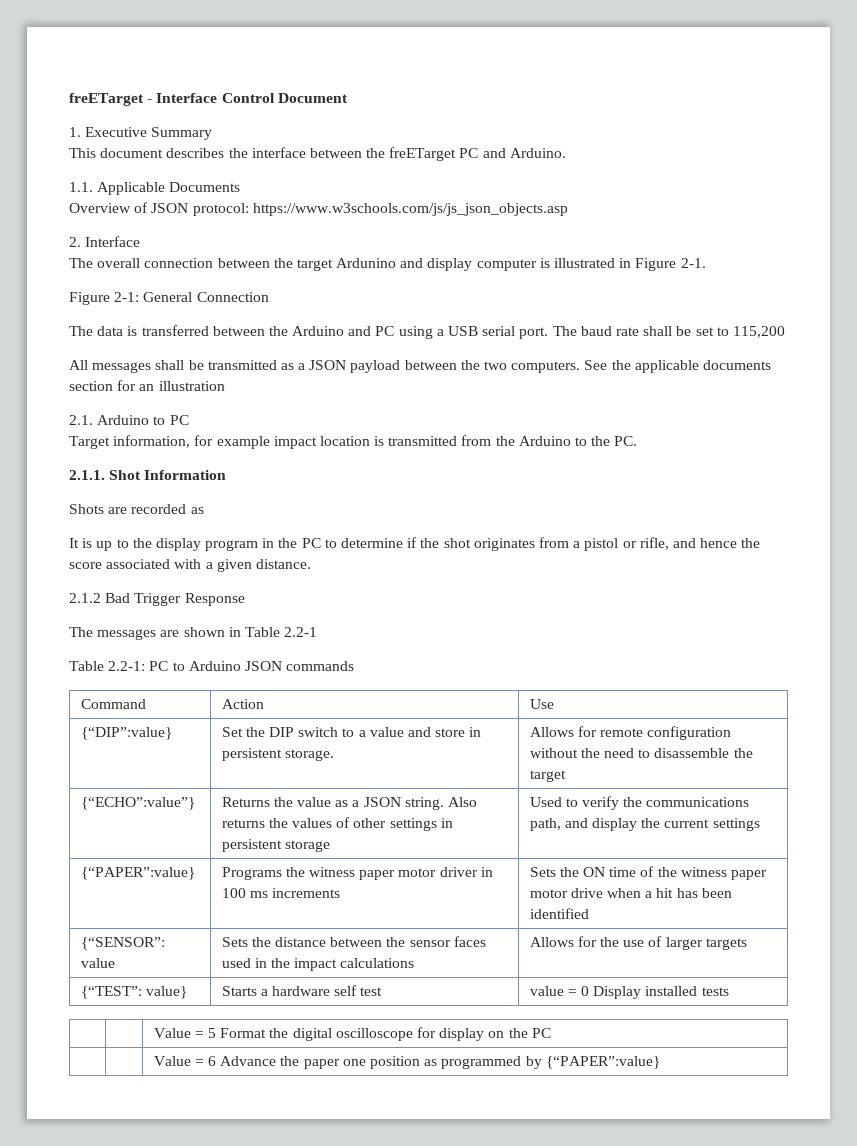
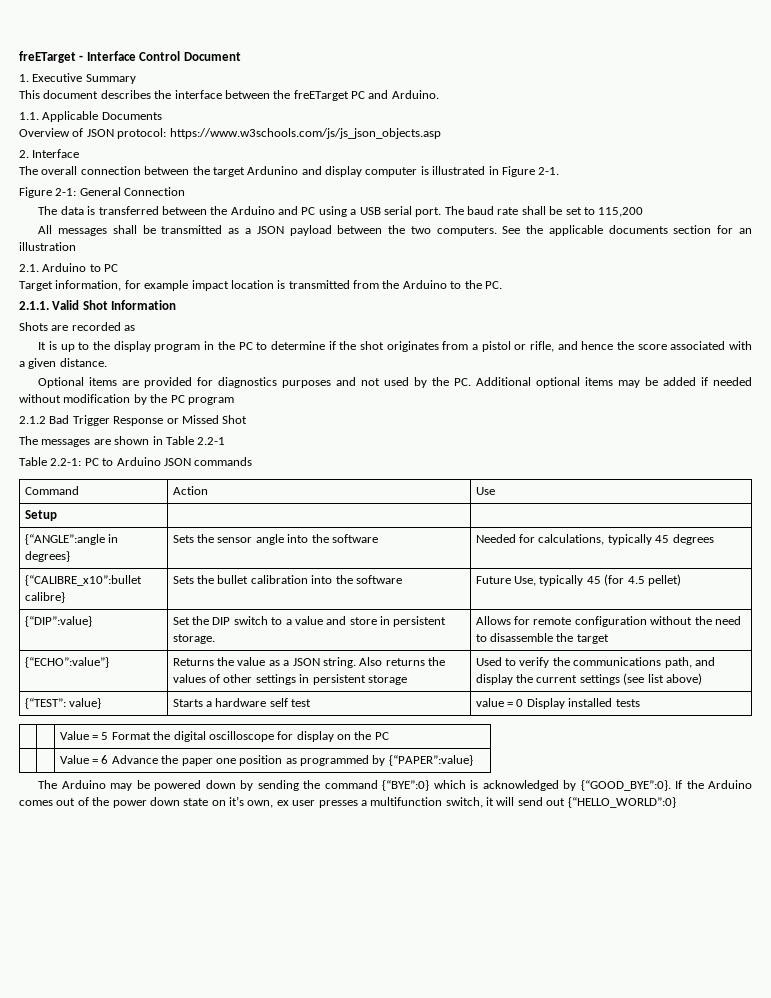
- 2.1.1. Shot Information
+ 2.1.1. Valid Shot Information
+ Optional items are provided for diagnostics purposes and not used by the PC. Additional optional items may be added if needed without modification by the PC program
- 2.1.2 Bad Trigger Response
+ 2.1.2 Bad Trigger Response or Missed Shot
+ Setup | |
+ {“ANGLE”:angle in degrees} | Sets the sensor angle into the software | Needed for calculations, typically 45 degrees
+ {“CALIBRE_x10”:bullet calibre} | Sets the bullet calibration into the software | Future Use, typically 45 (for 4.5 pellet)
- {“ECHO”:value”} | Returns the value as a JSON string. Also returns the values of other settings in persistent storage | Used to verify the communications path, and display the current settings
- {“PAPER”:value} | Programs the witness paper motor driver in 100 ms increments | Sets the ON time of the witness paper motor drive when a hit has been identified
- {“SENSOR”: value | Sets the distance between the sensor faces used in the impact calculations | Allows for the use of larger targets
+ {“ECHO”:value”} | Returns the value as a JSON string. Also returns the values of other settings in persistent storage | Used to verify the communications path, and display the current settings (see list above)
+ The Arduino may be powered down by sending the command {“BYE”:0} which is acknowledged by {“GOOD_BYE”:0}. If the Arduino comes out of the power down state on it’s own, ex user presses a multifunction switch, it will send out {“HELLO_WORLD”:0}

